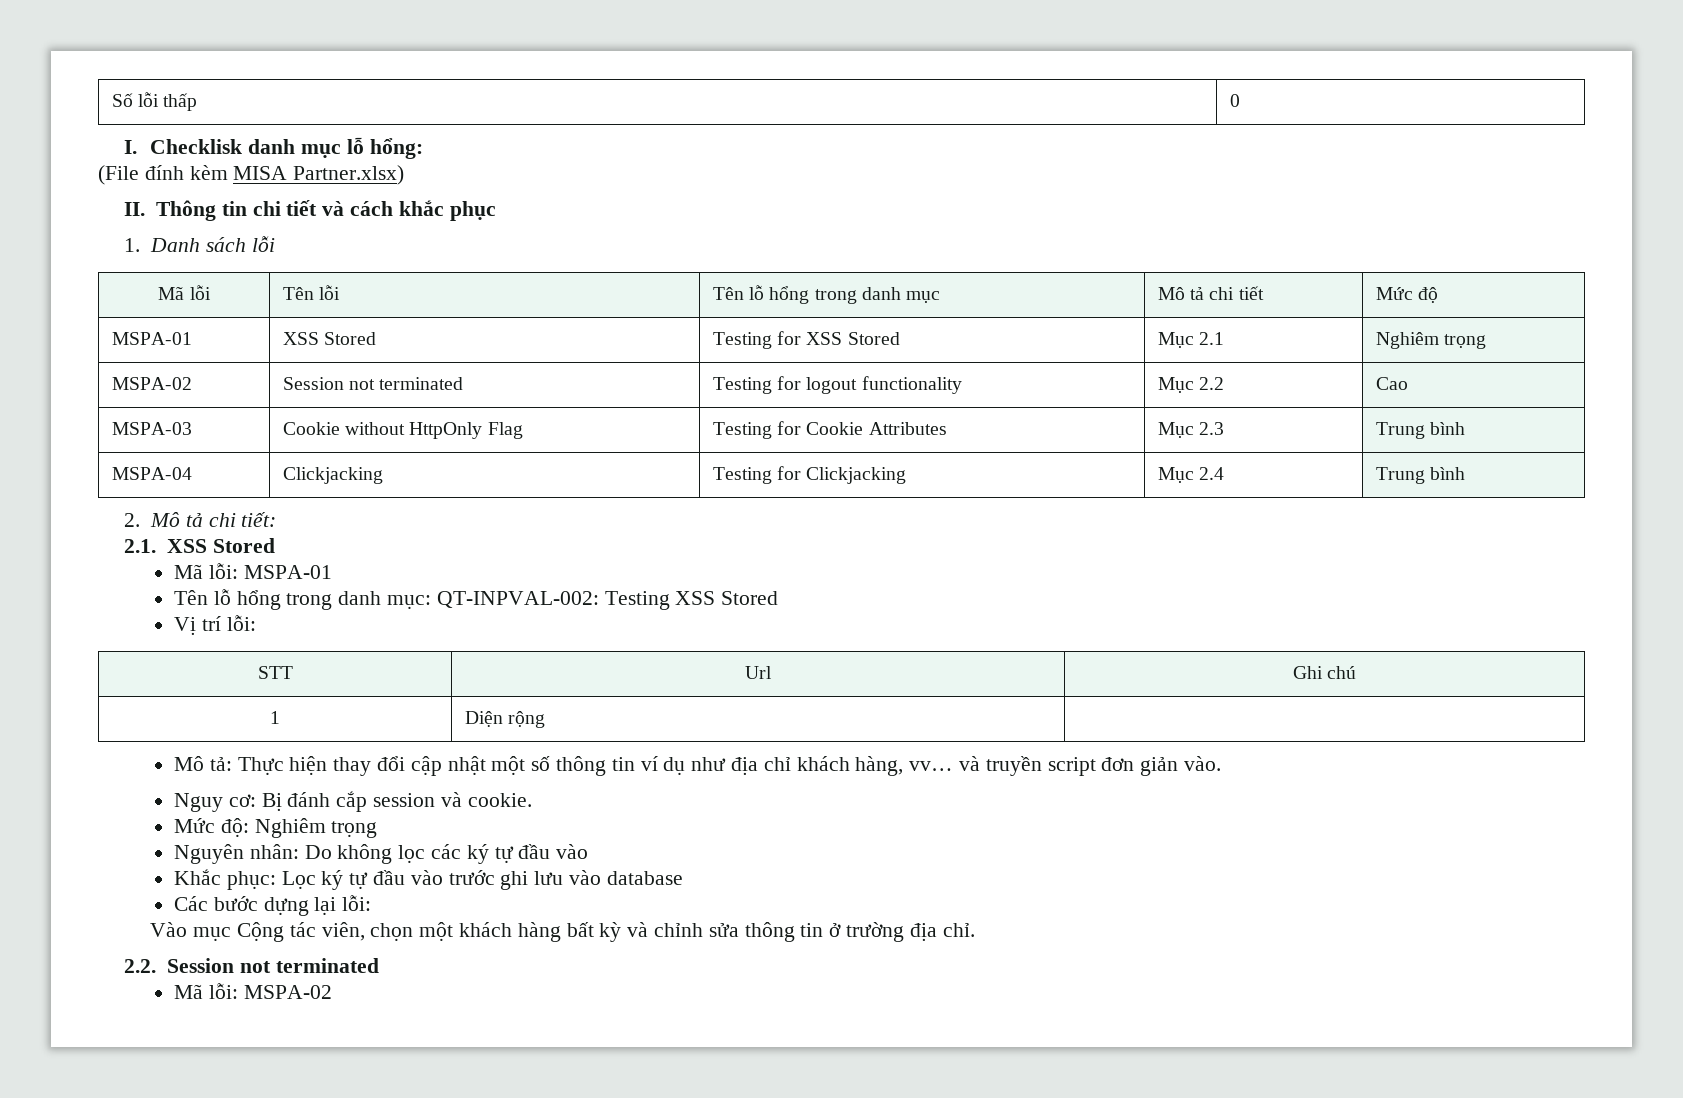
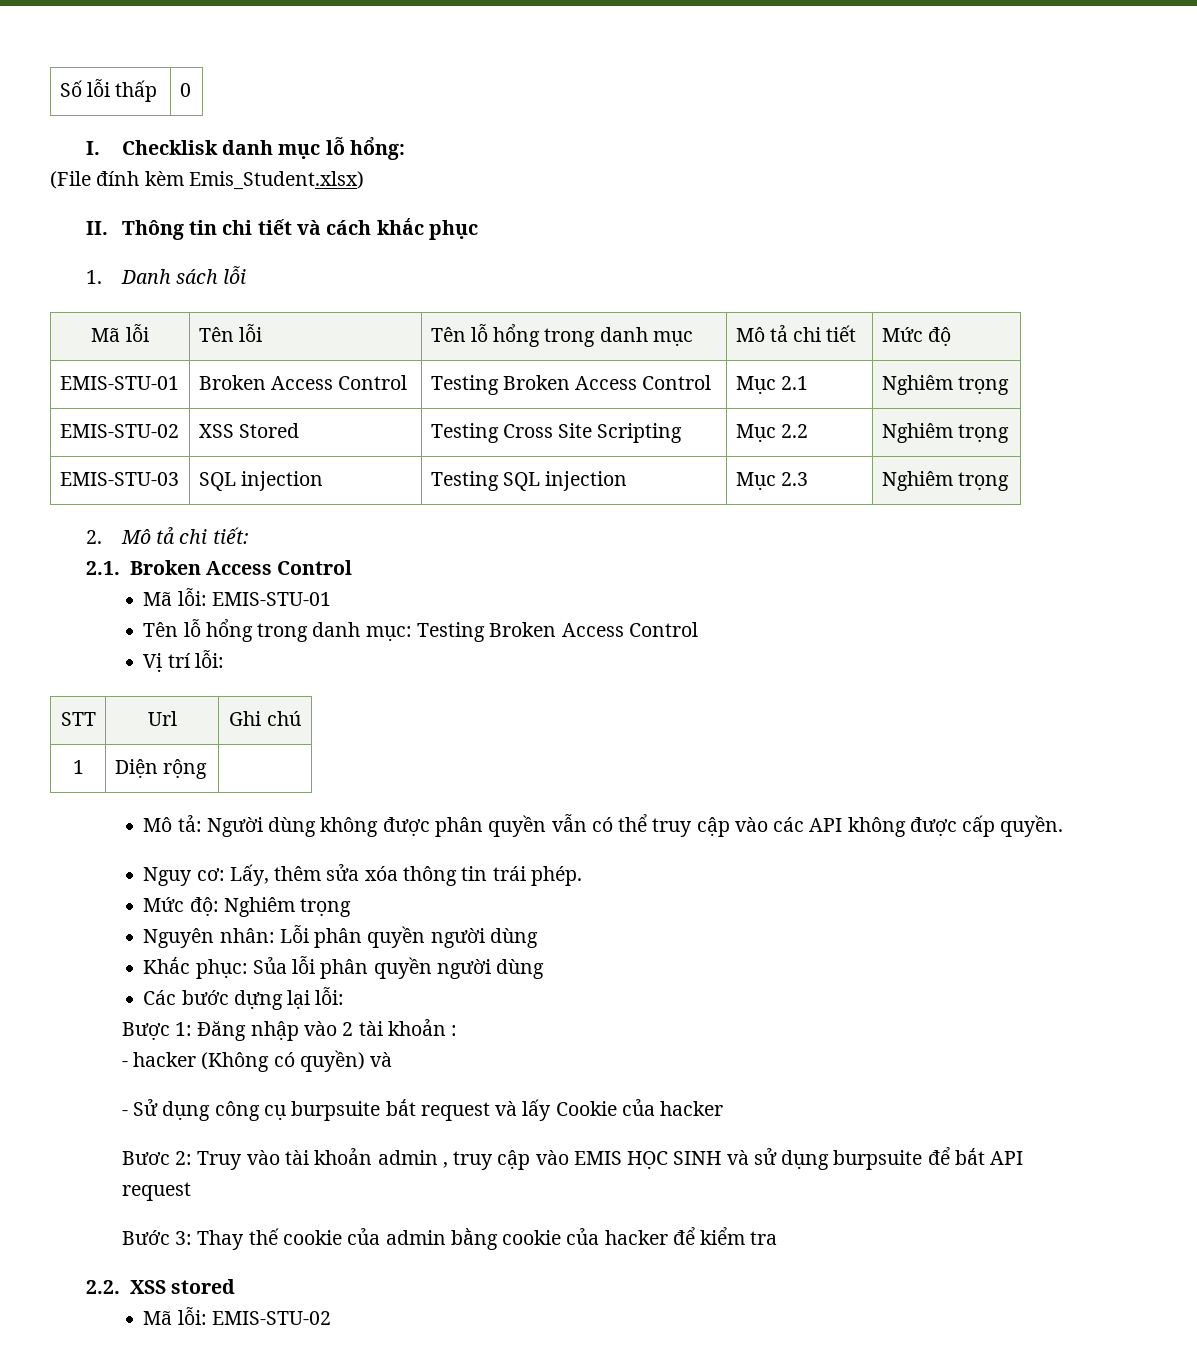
- (File đính kèm MISA Partner.xlsx)
+ (File đính kèm Emis_Student.xlsx)
- MSPA-01 | XSS Stored | Testing for XSS Stored | Mục 2.1 | Nghiêm trọng
- MSPA-02 | Session not terminated | Testing for logout functionality | Mục 2.2 | Cao
- MSPA-03 | Cookie without HttpOnly Flag | Testing for Cookie Attributes | Mục 2.3 | Trung bình
- MSPA-04 | Clickjacking | Testing for Clickjacking | Mục 2.4 | Trung bình
+ EMIS-STU-01 | Broken Access Control | Testing Broken Access Control | Mục 2.1 | Nghiêm trọng
+ EMIS-STU-02 | XSS Stored | Testing Cross Site Scripting | Mục 2.2 | Nghiêm trọng
+ EMIS-STU-03 | SQL injection | Testing SQL injection | Mục 2.3 | Nghiêm trọng
- 2.1. XSS Stored
- Mã lỗi: MSPA-01
+ 2.1. Broken Access Control
+ Mã lỗi: EMIS-STU-01
- Tên lỗ hổng trong danh mục: QT-INPVAL-002: Testing XSS Stored
+ Tên lỗ hổng trong danh mục: Testing Broken Access Control
- Mô tả: Thực hiện thay đổi cập nhật một số thông tin ví dụ như địa chỉ khách hàng, vv… và truyền script đơn giản vào.
- Nguy cơ: Bị đánh cắp session và cookie.
+ Mô tả: Người dùng không được phân quyền vẫn có thể truy cập vào các API không được cấp quyền.
+ Nguy cơ: Lấy, thêm sửa xóa thông tin trái phép.
- Nguyên nhân: Do không lọc các ký tự đầu vào
- Khắc phục: Lọc ký tự đầu vào trước ghi lưu vào database
+ Nguyên nhân: Lỗi phân quyền người dùng
+ Khắc phục: Sủa lỗi phân quyền người dùng
- Vào mục Cộng tác viên, chọn một khách hàng bất kỳ và chỉnh sửa thông tin ở trường địa chỉ.
- 2.2. Session not terminated
- Mã lỗi: MSPA-02
+ Bược 1: Đăng nhập vào 2 tài khoản :
+ - hacker (Không có quyền) và
+ - Sử dụng công cụ burpsuite bắt request và lấy Cookie của hacker
+ Bươc 2: Truy vào tài khoản admin , truy cập vào EMIS HỌC SINH và sử dụng burpsuite để bắt API request
+ Bước 3: Thay thế cookie của admin bằng cookie của hacker để kiểm tra
+ 2.2. XSS stored
+ Mã lỗi: EMIS-STU-02

